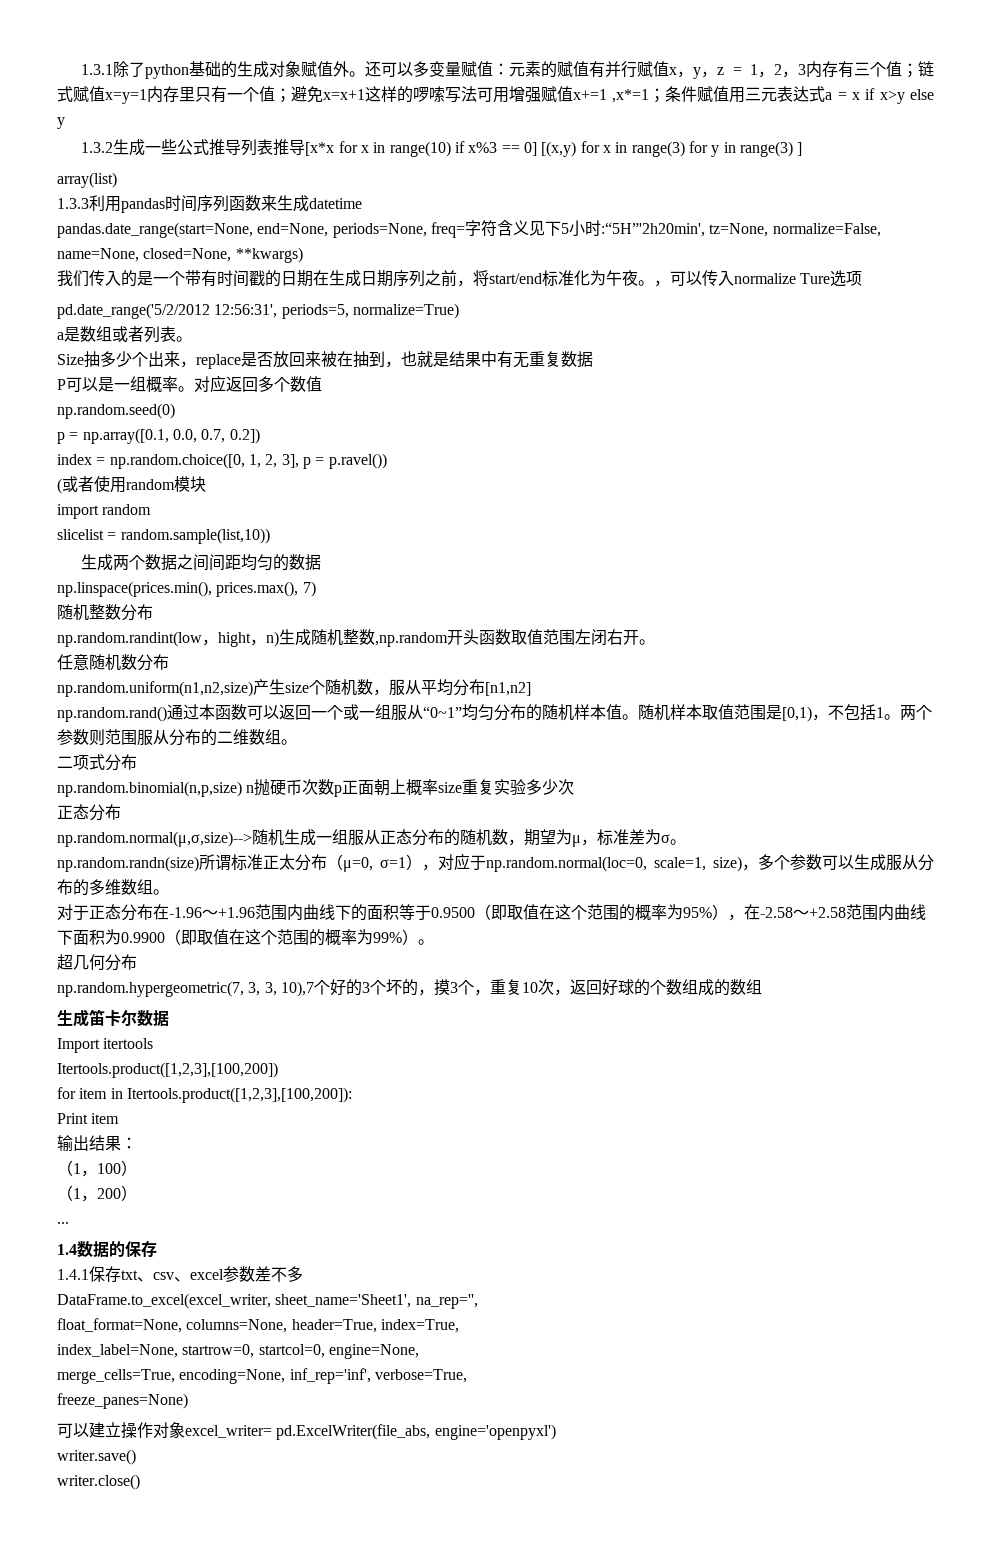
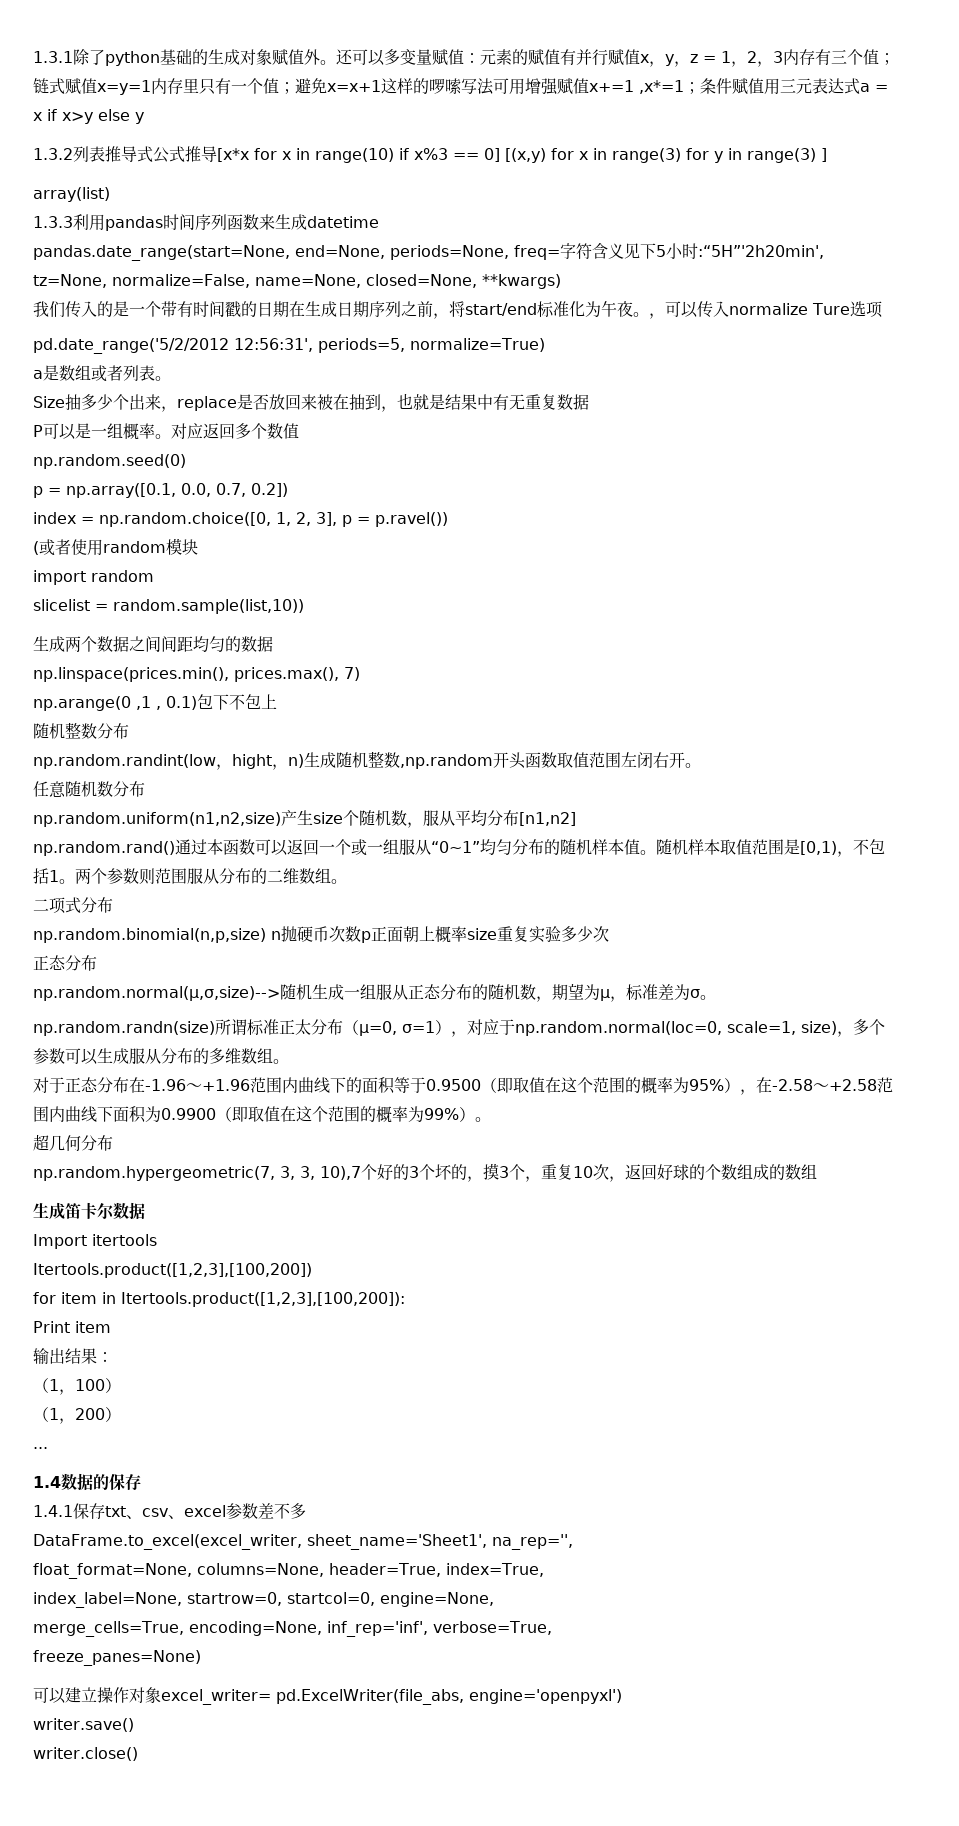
- 1.3.2生成一些公式推导列表推导[x*x for x in range(10) if x%3 == 0] [(x,y) for x in range(3) for y in range(3) ]
+ 1.3.2列表推导式公式推导[x*x for x in range(10) if x%3 == 0] [(x,y) for x in range(3) for y in range(3) ]
+ np.arange(0 ,1 , 0.1)包下不包上

